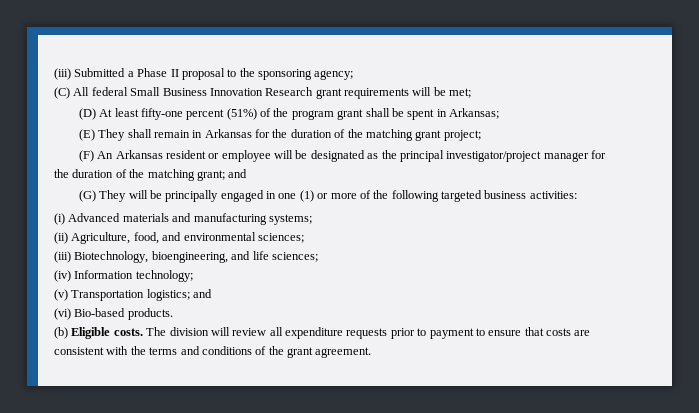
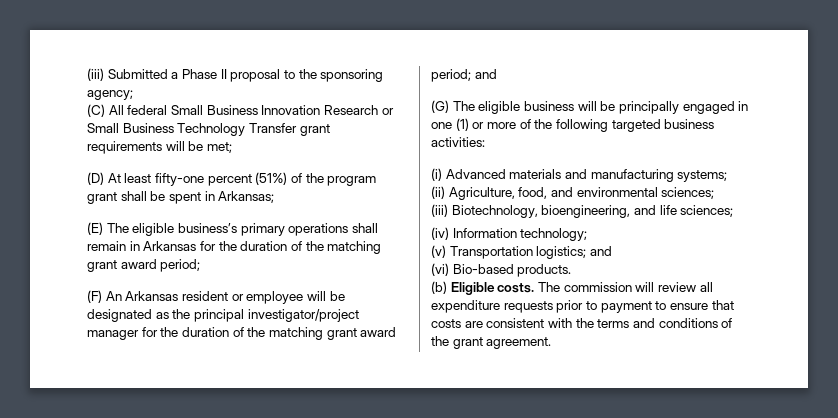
- (C) All federal Small Business Innovation Research grant requirements will be met;
+ (C) All federal Small Business Innovation Research or Small Business Technology Transfer grant requirements will be met;
- (E) They shall remain in Arkansas for the duration of the matching grant project;
+ (E) The eligible business’s primary operations shall remain in Arkansas for the duration of the matching grant award period;
- (F) An Arkansas resident or employee will be designated as the principal investigator/project manager for the duration of the matching grant; and
+ (F) An Arkansas resident or employee will be designated as the principal investigator/project manager for the duration of the matching grant award period; and
- (G) They will be principally engaged in one (1) or more of the following targeted business activities:
+ (G) The eligible business will be principally engaged in one (1) or more of the following targeted business activities:
- The division will review all expenditure requests prior to payment to ensure that costs are consistent with the terms and conditions of the grant agreement.
+ The commission will review all expenditure requests prior to payment to ensure that costs are consistent with the terms and conditions of the grant agreement.

